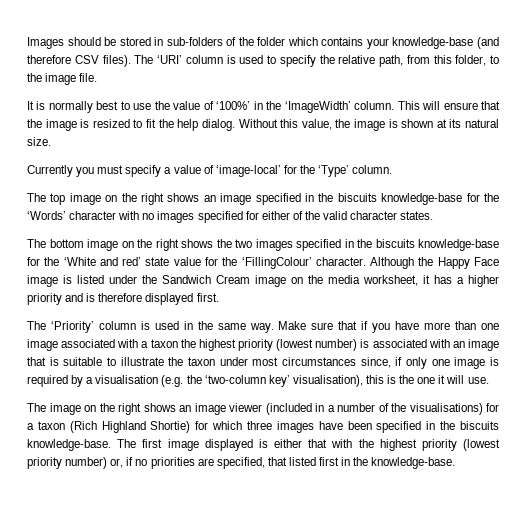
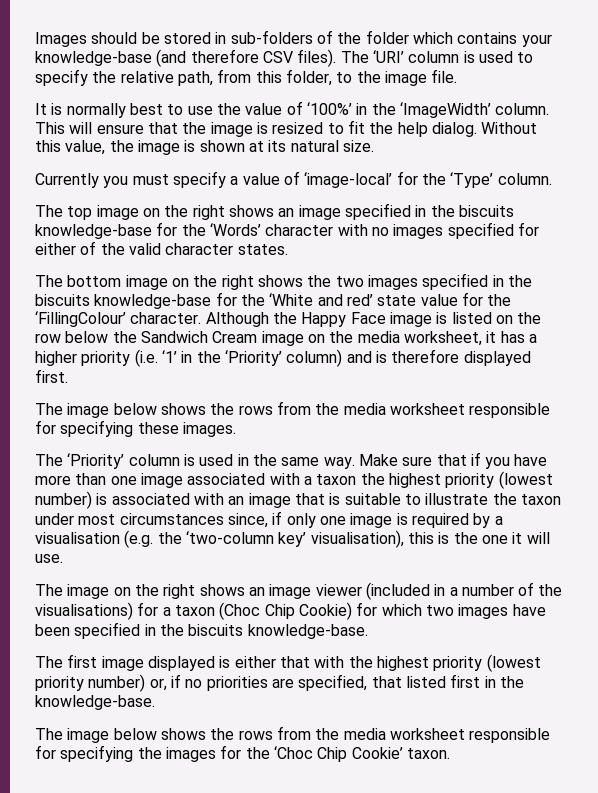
- Although the Happy Face image is listed under the Sandwich Cream image on the media worksheet, it has a higher priority and is therefore displayed first.
+ Although the Happy Face image is listed on the row below the Sandwich Cream image on the media worksheet, it has a higher priority (i.e. ‘1’ in the ‘Priority’ column) and is therefore displayed first.
+ The image below shows the rows from the media worksheet responsible for specifying these images.
- The image on the right shows an image viewer (included in a number of the visualisations) for a taxon (Rich Highland Shortie) for which three images have been specified in the biscuits knowledge-base. The first image displayed is either that with the highest priority (lowest priority number) or, if no priorities are specified, that listed first in the knowledge-base.
+ The image on the right shows an image viewer (included in a number of the visualisations) for a taxon (Choc Chip Cookie) for which two images have been specified in the biscuits knowledge-base.
+ The first image displayed is either that with the highest priority (lowest priority number) or, if no priorities are specified, that listed first in the knowledge-base.
+ The image below shows the rows from the media worksheet responsible for specifying the images for the ‘Choc Chip Cookie’ taxon.

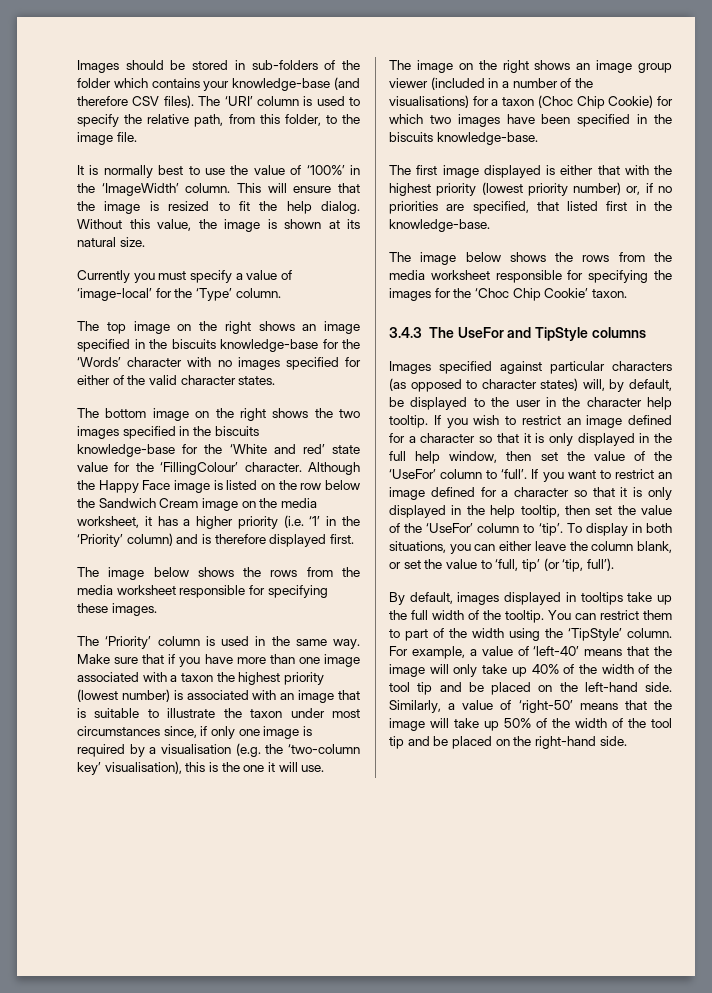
- The image on the right shows an image viewer (included in a number of the visualisations) for a taxon (Choc Chip Cookie) for which two images have been specified in the biscuits knowledge-base.
+ The image on the right shows an image group viewer (included in a number of the visualisations) for a taxon (Choc Chip Cookie) for which two images have been specified in the biscuits knowledge-base.
+ 3.4.3 The UseFor and TipStyle columns
+ Images specified against particular characters (as opposed to character states) will, by default, be displayed to the user in the character help tooltip. If you wish to restrict an image defined for a character so that it is only displayed in the full help window, then set the value of the ‘UseFor’ column to ‘full’. If you want to restrict an image defined for a character so that it is only displayed in the help tooltip, then set the value of the ‘UseFor’ column to ‘tip’. To display in both situations, you can either leave the column blank, or set the value to ‘full, tip’ (or ‘tip, full’).
+ By default, images displayed in tooltips take up the full width of the tooltip. You can restrict them to part of the width using the ‘TipStyle’ column. For example, a value of ‘left-40’ means that the image will only take up 40% of the width of the tool tip and be placed on the left-hand side. Similarly, a value of ‘right-50’ means that the image will take up 50% of the width of the tool tip and be placed on the right-hand side.

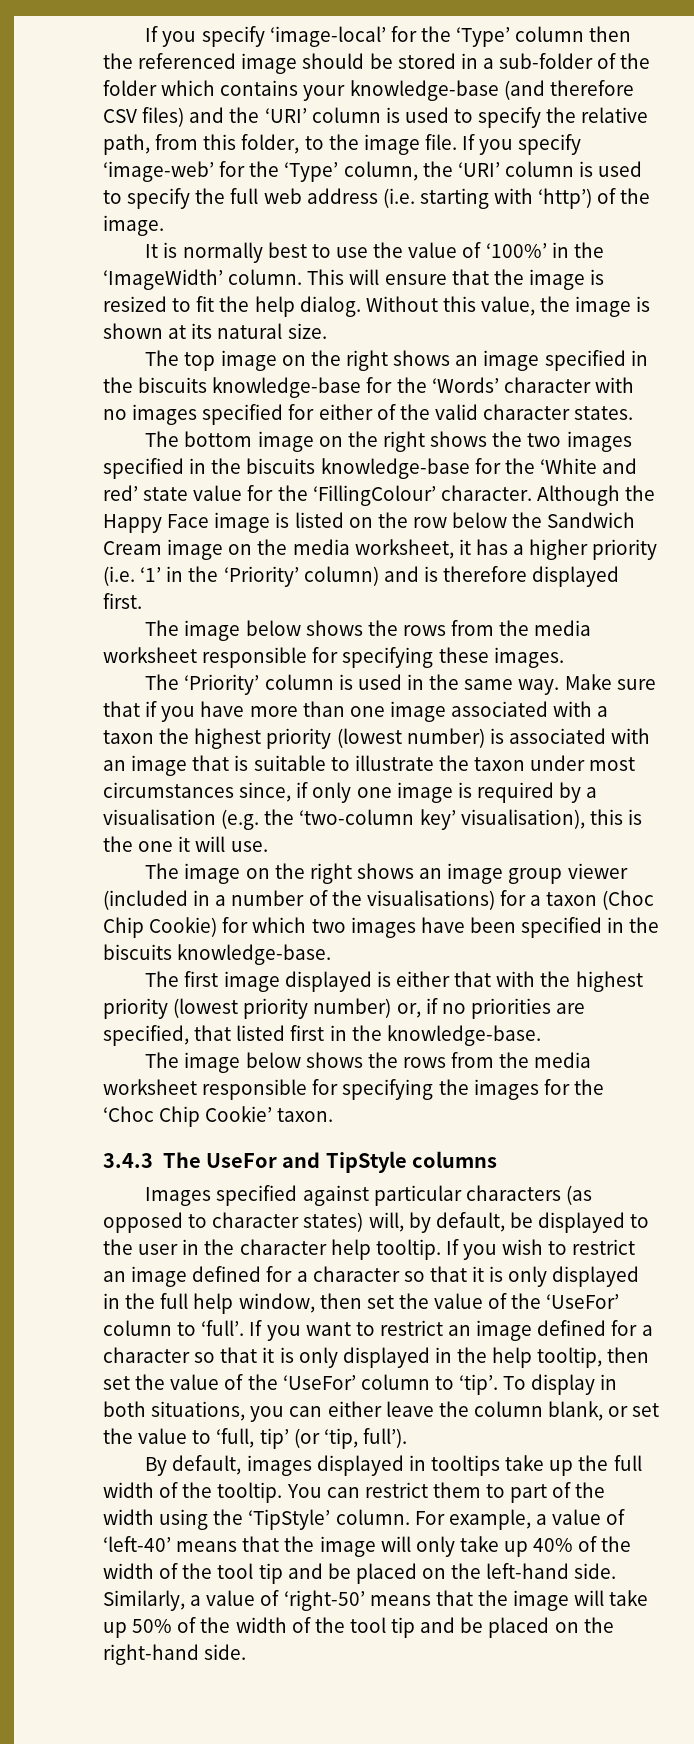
- Images should be stored in sub-folders of the folder which contains your knowledge-base (and therefore CSV files). The ‘URI’ column is used to specify the relative path, from this folder, to the image file.
+ If you specify ‘image-local’ for the ‘Type’ column then the referenced image should be stored in a sub-folder of the folder which contains your knowledge-base (and therefore CSV files) and the ‘URI’ column is used to specify the relative path, from this folder, to the image file. If you specify ‘image-web’ for the ‘Type’ column, the ‘URI’ column is used to specify the full web address (i.e. starting with ‘http’) of the image.
- Currently you must specify a value of ‘image-local’ for the ‘Type’ column.

